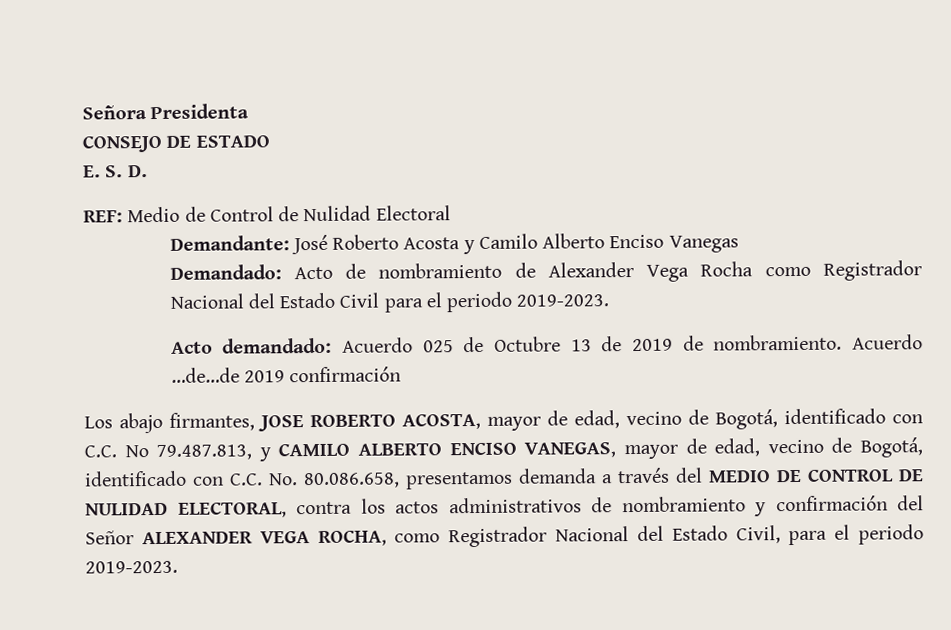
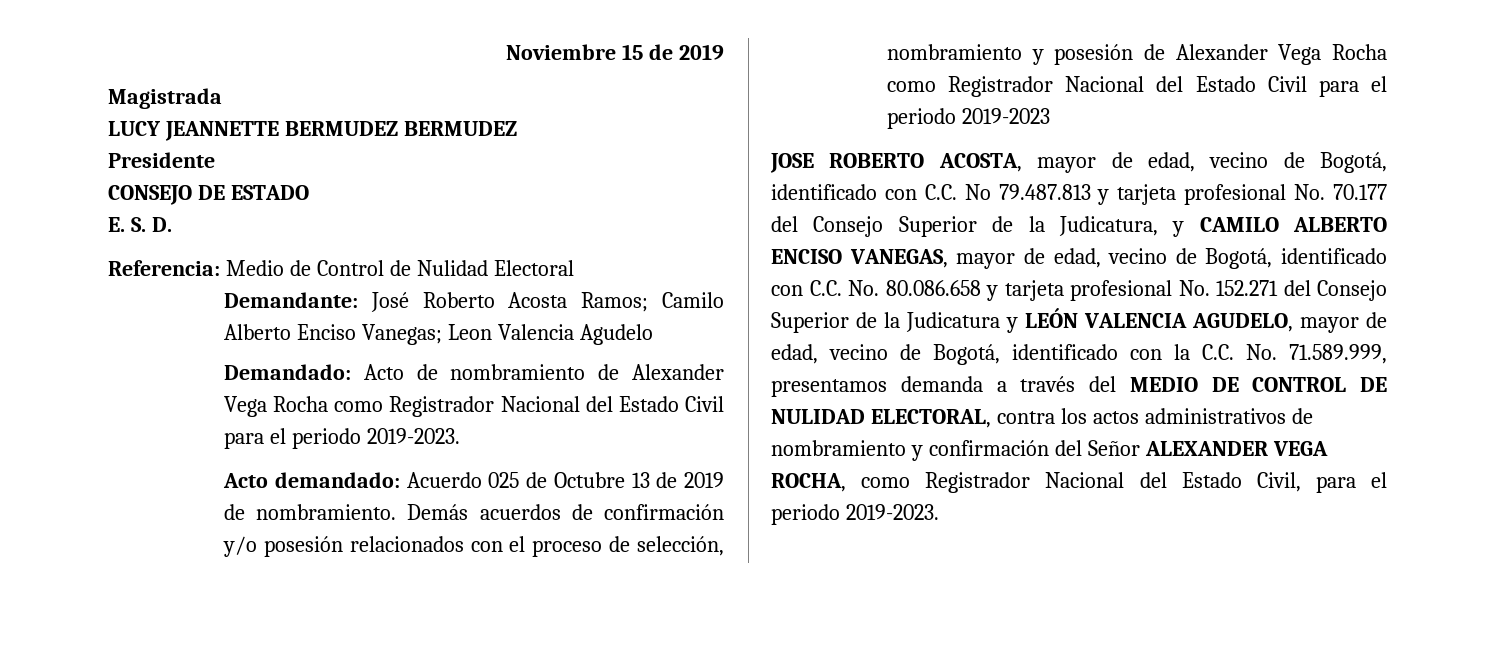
- Señora Presidenta
+ Noviembre 15 de 2019
+ Magistrada
+ LUCY JEANNETTE BERMUDEZ BERMUDEZ
+ Presidente
- REF: Medio de Control de Nulidad Electoral
+ Referencia: Medio de Control de Nulidad Electoral
- Demandante: José Roberto Acosta y Camilo Alberto Enciso Vanegas
+ Demandante: José Roberto Acosta Ramos; Camilo Alberto Enciso Vanegas; Leon Valencia Agudelo
- Acuerdo …de…de 2019 confirmación
- Los abajo firmantes, JOSE ROBERTO ACOSTA, mayor de edad, vecino de Bogotá, identificado con C.C. No 79.487.813, y CAMILO ALBERTO ENCISO VANEGAS, mayor de edad, vecino de Bogotá, identificado con C.C. No. 80.086.658, presentamos demanda a través del MEDIO DE CONTROL DE NULIDAD ELECTORAL, contra los actos administrativos de nombramiento y confirmación del Señor ALEXANDER VEGA ROCHA, como Registrador Nacional del Estado Civil, para el periodo 2019-2023.
+ Demás acuerdos de confirmación y/o posesión relacionados con el proceso de selección, nombramiento y posesión de Alexander Vega Rocha como Registrador Nacional del Estado Civil para el periodo 2019-2023
+ JOSE ROBERTO ACOSTA, mayor de edad, vecino de Bogotá, identificado con C.C. No 79.487.813 y tarjeta profesional No. 70.177 del Consejo Superior de la Judicatura, y CAMILO ALBERTO ENCISO VANEGAS, mayor de edad, vecino de Bogotá, identificado con C.C. No. 80.086.658 y tarjeta profesional No. 152.271 del Consejo Superior de la Judicatura y LEÓN VALENCIA AGUDELO, mayor de edad, vecino de Bogotá, identificado con la C.C. No. 71.589.999, presentamos demanda a través del MEDIO DE CONTROL DE NULIDAD ELECTORAL, contra los actos administrativos de nombramiento y confirmación del Señor ALEXANDER VEGA ROCHA, como Registrador Nacional del Estado Civil, para el periodo 2019-2023.

